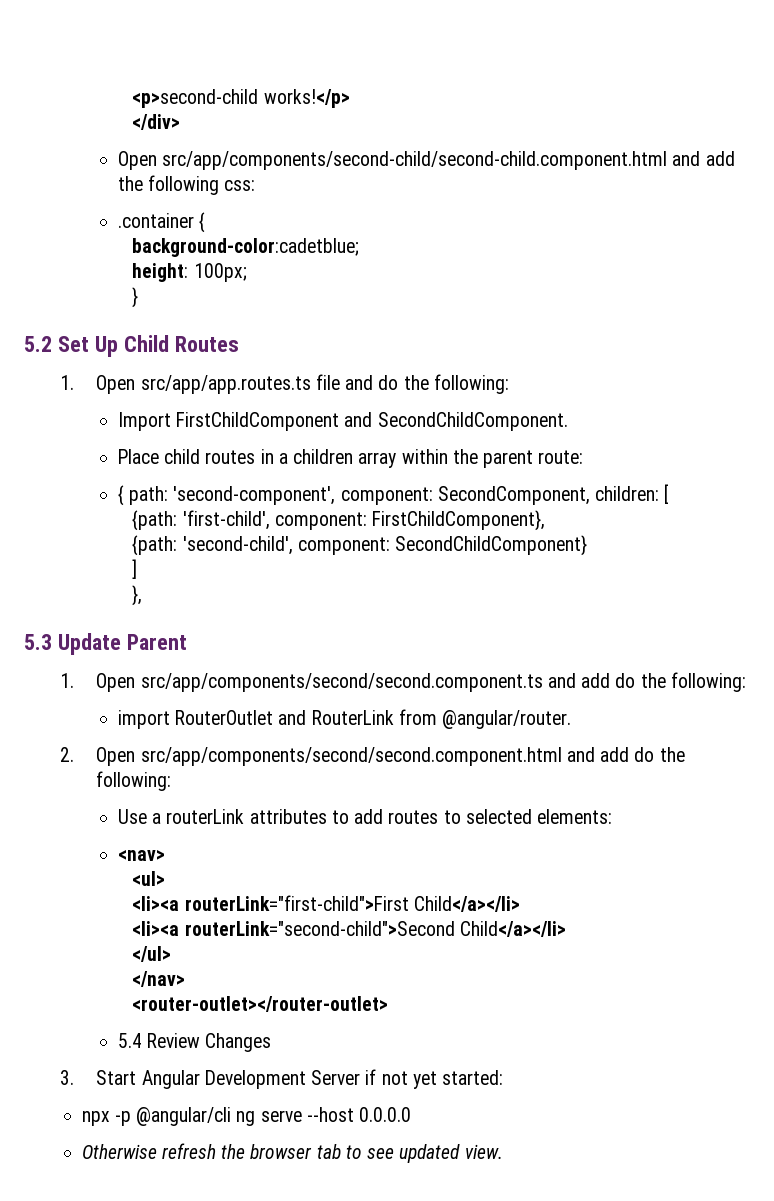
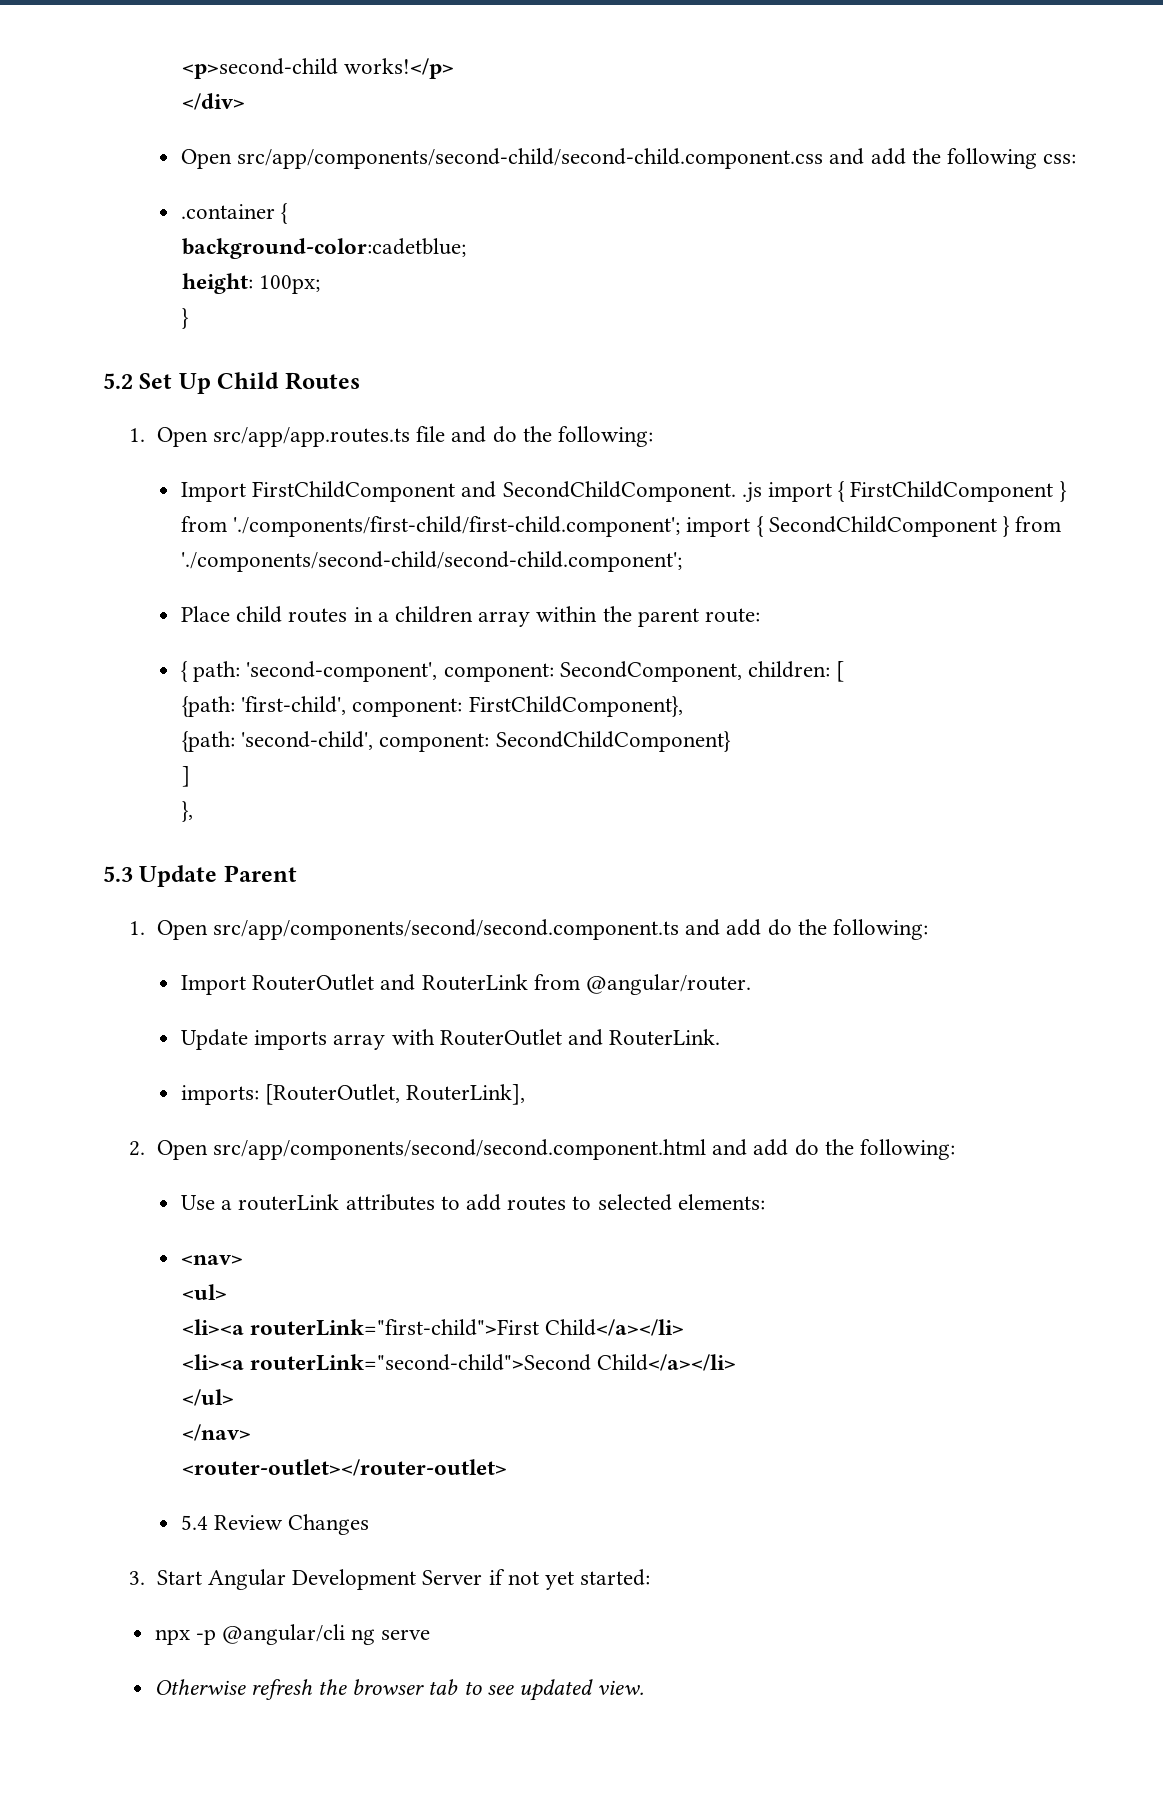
- Open src/app/components/second-child/second-child.component.html and add the following css:
+ Open src/app/components/second-child/second-child.component.css and add the following css:
- Import FirstChildComponent and SecondChildComponent.
+ Import FirstChildComponent and SecondChildComponent. .js import { FirstChildComponent } from './components/first-child/first-child.component'; import { SecondChildComponent } from './components/second-child/second-child.component';
- import RouterOutlet and RouterLink from @angular/router.
+ Import RouterOutlet and RouterLink from @angular/router.
+ Update imports array with RouterOutlet and RouterLink.
+ imports: [RouterOutlet, RouterLink],
- npx -p @angular/cli ng serve --host 0.0.0.0
+ npx -p @angular/cli ng serve

